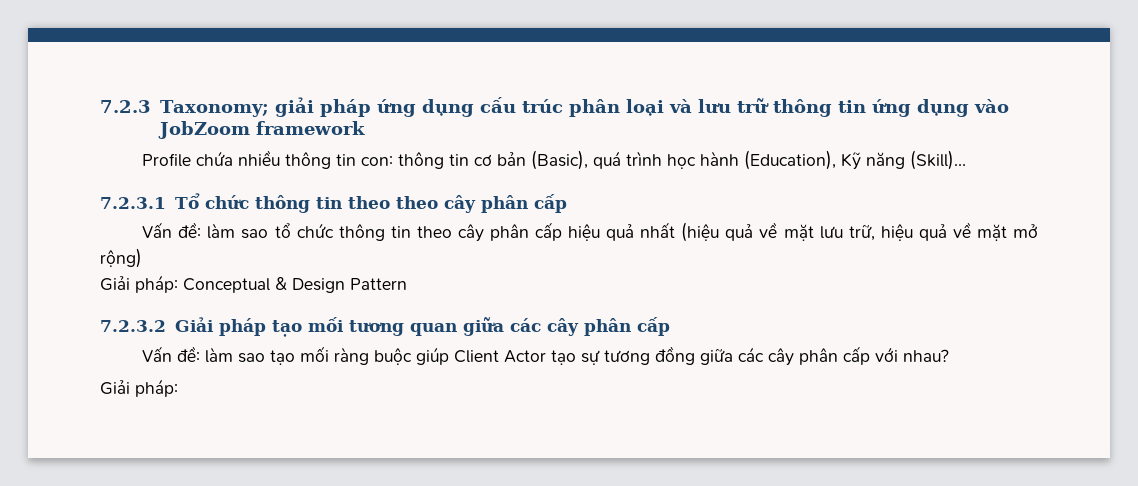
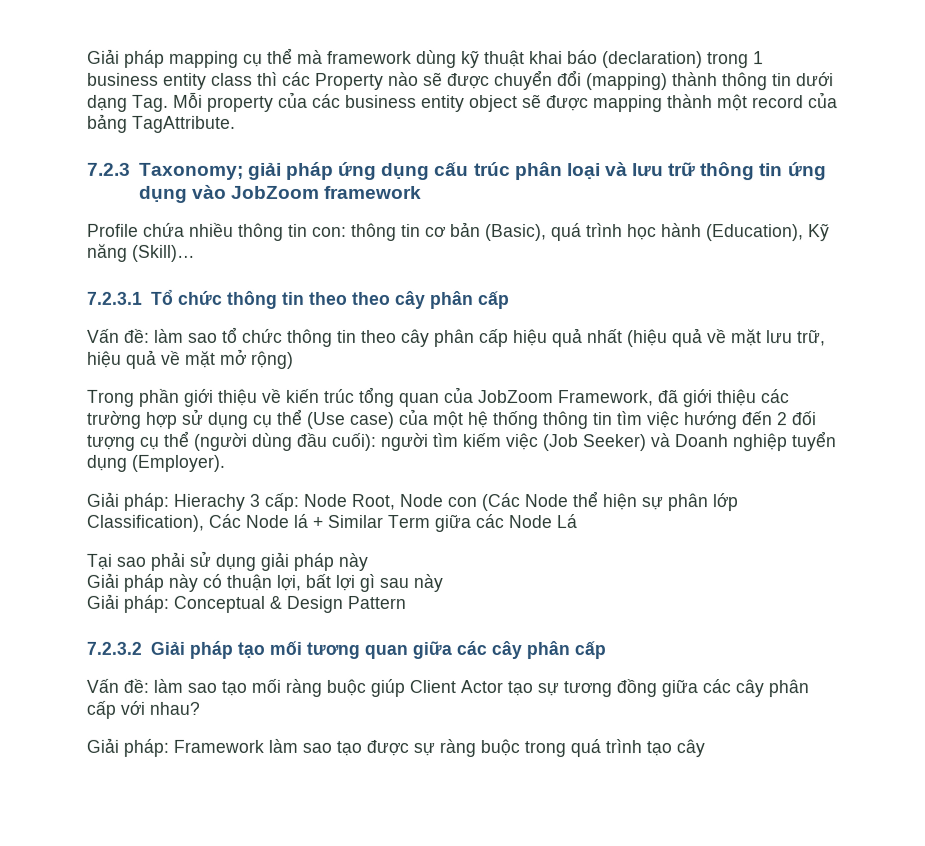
+ Giải pháp mapping cụ thể mà framework dùng kỹ thuật khai báo (declaration) trong 1 business entity class thì các Property nào sẽ được chuyển đổi (mapping) thành thông tin dưới dạng Tag. Mỗi property của các business entity object sẽ được mapping thành một record của bảng TagAttribute.
+ Trong phần giới thiệu về kiến trúc tổng quan của JobZoom Framework, đã giới thiệu các trường hợp sử dụng cụ thể (Use case) của một hệ thống thông tin tìm việc hướng đến 2 đối tượng cụ thể (người dùng đầu cuối): người tìm kiếm việc (Job Seeker) và Doanh nghiệp tuyển dụng (Employer).
+ Giải pháp: Hierachy 3 cấp: Node Root, Node con (Các Node thể hiện sự phân lớp Classification), Các Node lá + Similar Term giữa các Node Lá
+ Tại sao phải sử dụng giải pháp này
+ Giải pháp này có thuận lợi, bất lợi gì sau này
  Vấn đề: làm sao tạo mối ràng buộc giúp Client Actor tạo sự tương đồng giữa các cây phân cấp với nhau?
- Giải pháp:
+ Giải pháp: Framework làm sao tạo được sự ràng buộc trong quá trình tạo cây

